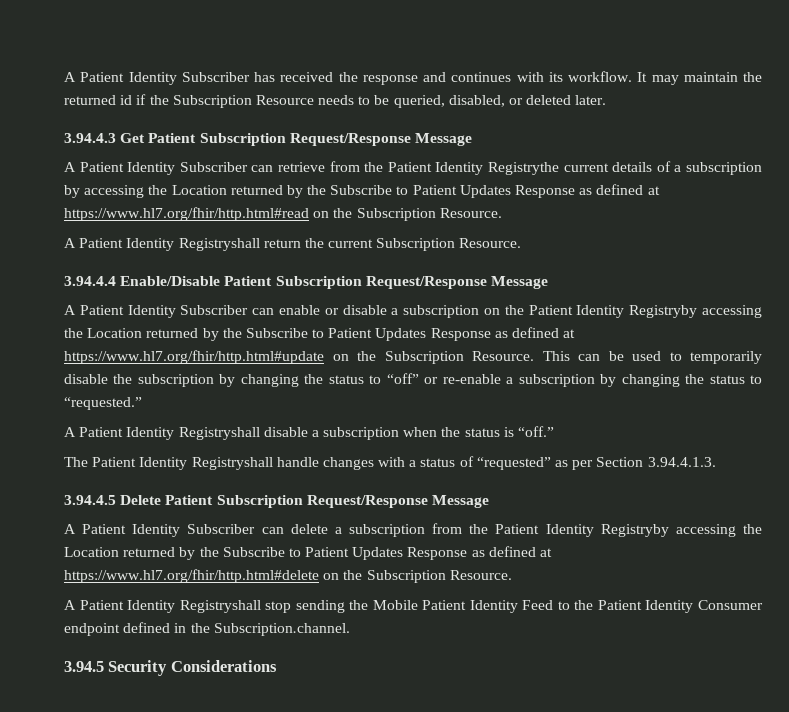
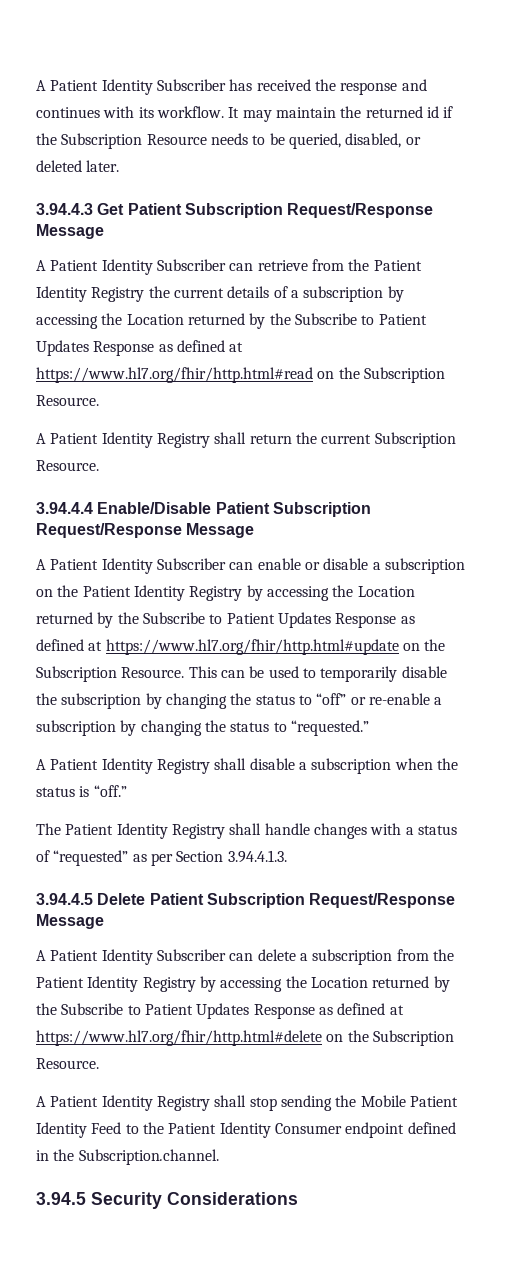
- A Patient Identity Subscriber can retrieve from the Patient Identity Registrythe current details of a subscription by accessing the Location returned by the Subscribe to Patient Updates Response as defined at https://www.hl7.org/fhir/http.html#read on the Subscription Resource.
+ A Patient Identity Subscriber can retrieve from the Patient Identity Registry the current details of a subscription by accessing the Location returned by the Subscribe to Patient Updates Response as defined at https://www.hl7.org/fhir/http.html#read on the Subscription Resource.
- A Patient Identity Registryshall return the current Subscription Resource.
+ A Patient Identity Registry shall return the current Subscription Resource.
- A Patient Identity Subscriber can enable or disable a subscription on the Patient Identity Registryby accessing the Location returned by the Subscribe to Patient Updates Response as defined at https://www.hl7.org/fhir/http.html#update on the Subscription Resource.
+ A Patient Identity Subscriber can enable or disable a subscription on the Patient Identity Registry by accessing the Location returned by the Subscribe to Patient Updates Response as defined at https://www.hl7.org/fhir/http.html#update on the Subscription Resource.
- A Patient Identity Registryshall disable a subscription when the status is “off.”
+ A Patient Identity Registry shall disable a subscription when the status is “off.”
- The Patient Identity Registryshall handle changes with a status of “requested” as per Section 3.94.4.1.3.
+ The Patient Identity Registry shall handle changes with a status of “requested” as per Section 3.94.4.1.3.
- A Patient Identity Subscriber can delete a subscription from the Patient Identity Registryby accessing the Location returned by the Subscribe to Patient Updates Response as defined at https://www.hl7.org/fhir/http.html#delete on the Subscription Resource.
+ A Patient Identity Subscriber can delete a subscription from the Patient Identity Registry by accessing the Location returned by the Subscribe to Patient Updates Response as defined at https://www.hl7.org/fhir/http.html#delete on the Subscription Resource.
- A Patient Identity Registryshall stop sending the Mobile Patient Identity Feed to the Patient Identity Consumer endpoint defined in the Subscription.channel.
+ A Patient Identity Registry shall stop sending the Mobile Patient Identity Feed to the Patient Identity Consumer endpoint defined in the Subscription.channel.

